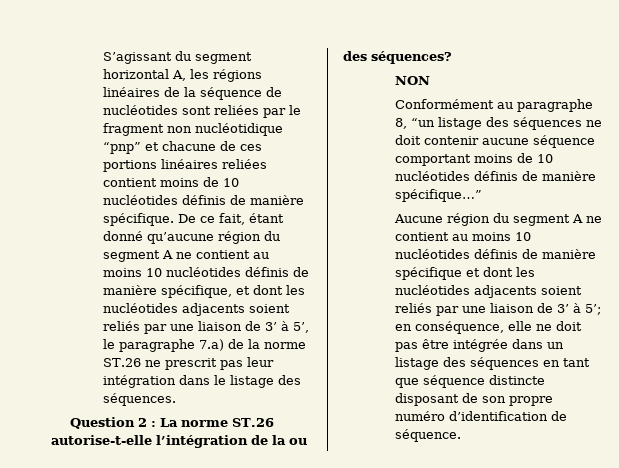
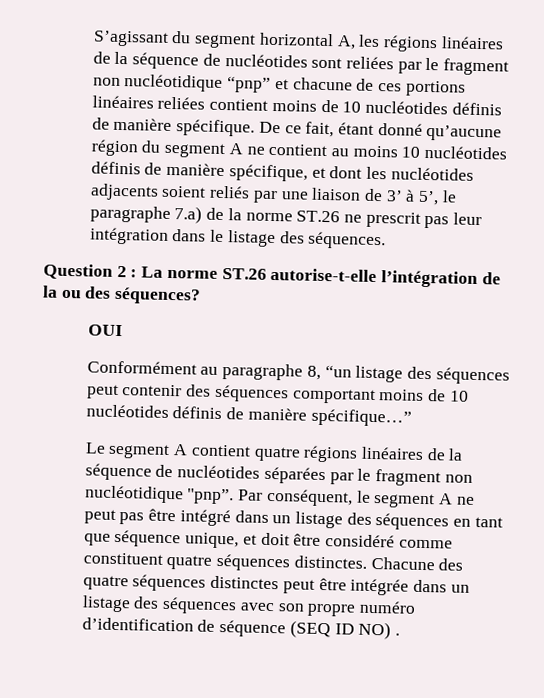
- NON
+ OUI
- Conformément au paragraphe 8, “un listage des séquences ne doit contenir aucune séquence comportant moins de 10 nucléotides définis de manière spécifique…”
+ Conformément au paragraphe 8, “un listage des séquences peut contenir des séquences comportant moins de 10 nucléotides définis de manière spécifique…”
- Aucune région du segment A ne contient au moins 10 nucléotides définis de manière spécifique et dont les nucléotides adjacents soient reliés par une liaison de 3’ à 5’; en conséquence, elle ne doit pas être intégrée dans un listage des séquences en tant que séquence distincte disposant de son propre numéro d’identification de séquence.
+ Le segment A contient quatre régions linéaires de la séquence de nucléotides séparées par le fragment non nucléotidique "pnp”. Par conséquent, le segment A ne peut pas être intégré dans un listage des séquences en tant que séquence unique, et doit être considéré comme constituent quatre séquences distinctes. Chacune des quatre séquences distinctes peut être intégrée dans un listage des séquences avec son propre numéro d’identification de séquence (SEQ ID NO) .

